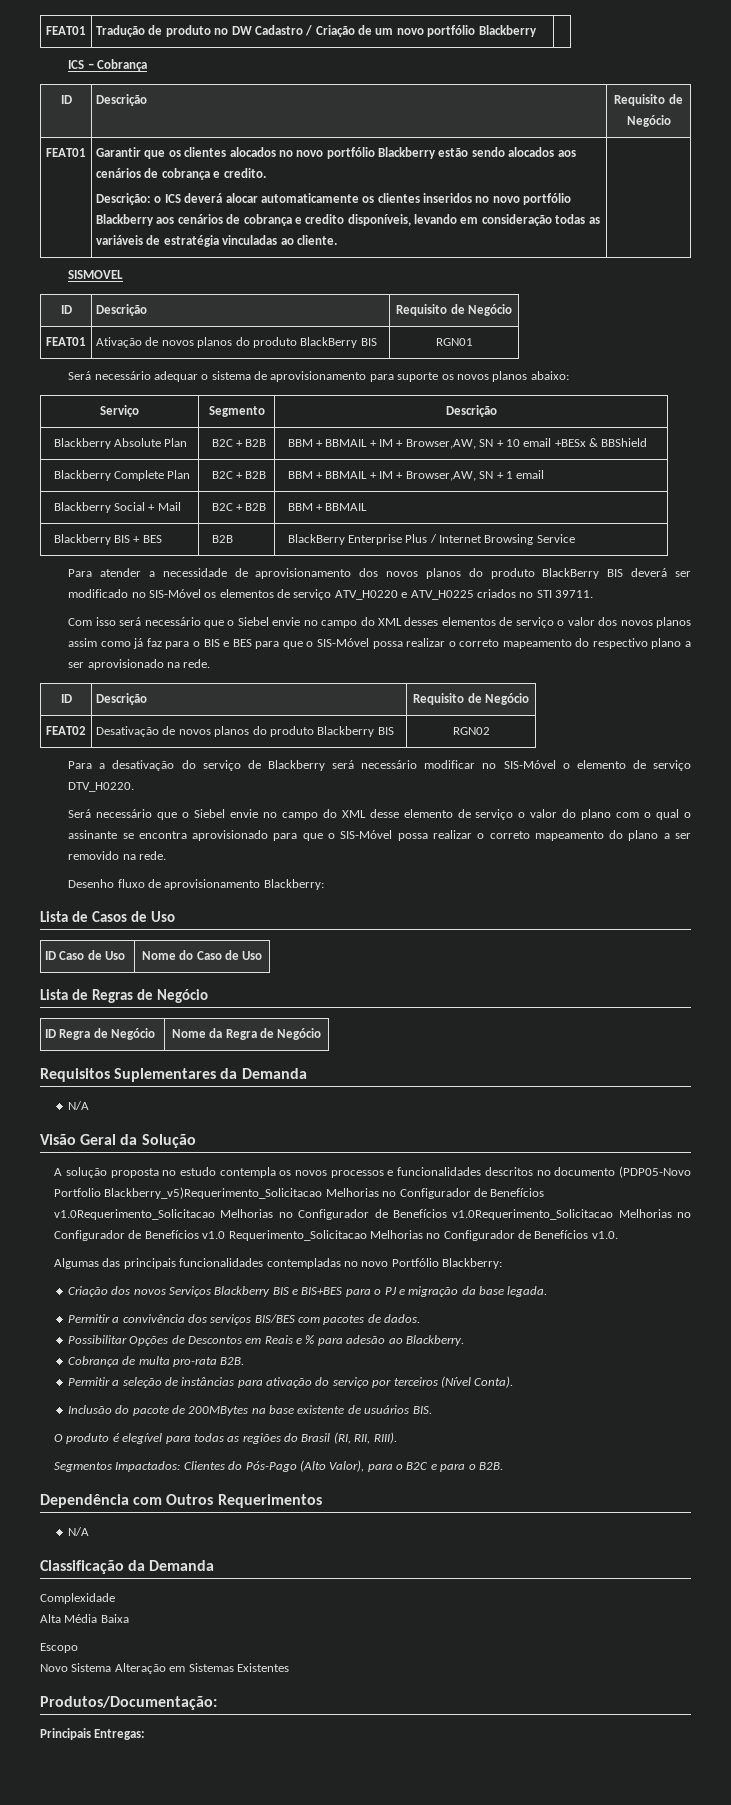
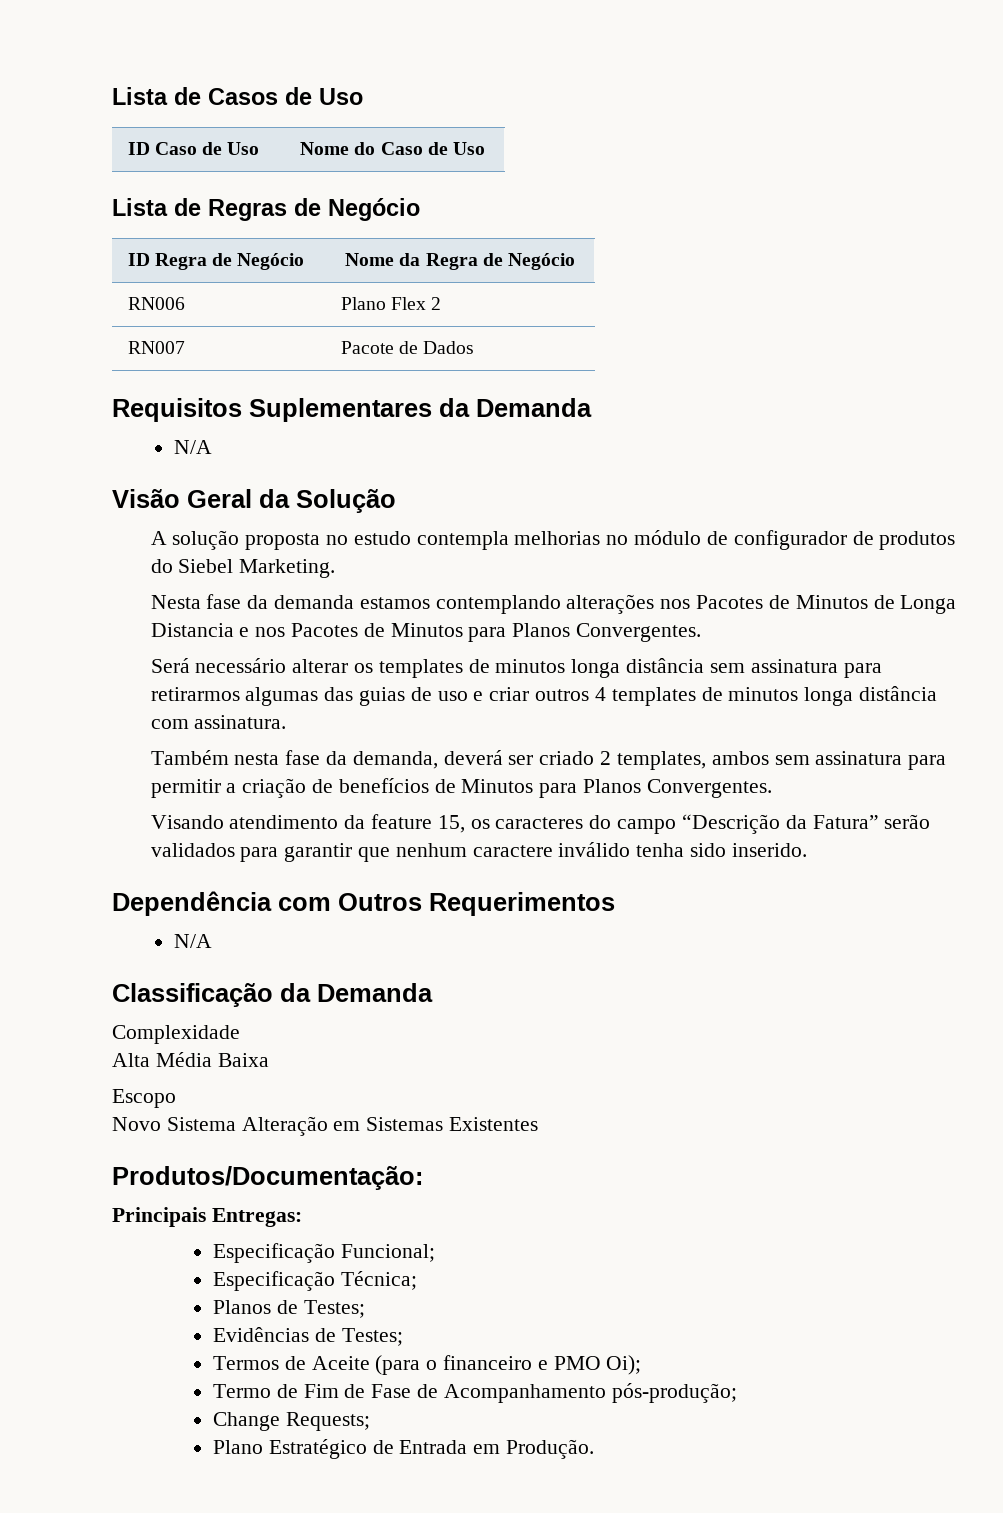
- FEAT01 | Tradução de produto no DW Cadastro / Criação de um novo portfólio Blackberry |
- ICS – Cobrança
- ID | Descrição | Requisito de Negócio
- FEAT01 | Garantir que os clientes alocados no novo portfólio Blackberry estão sendo alocados aos cenários de cobrança e credito.
- Descrição: o ICS deverá alocar automaticamente os clientes inseridos no novo portfólio Blackberry aos cenários de cobrança e credito disponíveis, levando em consideração todas as variáveis de estratégia vinculadas ao cliente. |
- SISMOVEL
- ID | Descrição | Requisito de Negócio
- FEAT01 | Ativação de novos planos do produto BlackBerry BIS | RGN01
- Será necessário adequar o sistema de aprovisionamento para suporte os novos planos abaixo:
- Serviço | Segmento | Descrição
- Blackberry Absolute Plan | B2C + B2B | BBM + BBMAIL + IM + Browser,AW, SN + 10 email +BESx & BBShield
- Blackberry Complete Plan | B2C + B2B | BBM + BBMAIL + IM + Browser,AW, SN + 1 email
- Blackberry Social + Mail | B2C + B2B | BBM + BBMAIL
- Blackberry BIS + BES | B2B | BlackBerry Enterprise Plus / Internet Browsing Service
- Para atender a necessidade de aprovisionamento dos novos planos do produto BlackBerry BIS deverá ser modificado no SIS-Móvel os elementos de serviço ATV_H0220 e ATV_H0225 criados no STI 39711.
- Com isso será necessário que o Siebel envie no campo do XML desses elementos de serviço o valor dos novos planos assim como já faz para o BIS e BES para que o SIS-Móvel possa realizar o correto mapeamento do respectivo plano a ser aprovisionado na rede.
- ID | Descrição | Requisito de Negócio
- FEAT02 | Desativação de novos planos do produto Blackberry BIS | RGN02
- Para a desativação do serviço de Blackberry será necessário modificar no SIS-Móvel o elemento de serviço DTV_H0220.
- Será necessário que o Siebel envie no campo do XML desse elemento de serviço o valor do plano com o qual o assinante se encontra aprovisionado para que o SIS-Móvel possa realizar o correto mapeamento do plano a ser removido na rede.
- Desenho fluxo de aprovisionamento Blackberry:
+ RN006 | Plano Flex 2
+ RN007 | Pacote de Dados
- A solução proposta no estudo contempla os novos processos e funcionalidades descritos no documento (PDP05-Novo Portfolio Blackberry_v5)Requerimento_Solicitacao Melhorias no Configurador de Benefícios v1.0Requerimento_Solicitacao Melhorias no Configurador de Benefícios v1.0Requerimento_Solicitacao Melhorias no Configurador de Benefícios v1.0 Requerimento_Solicitacao Melhorias no Configurador de Benefícios v1.0.
- Algumas das principais funcionalidades contempladas no novo Portfólio Blackberry:
- Criação dos novos Serviços Blackberry BIS e BIS+BES para o PJ e migração da base legada.
- Permitir a convivência dos serviços BIS/BES com pacotes de dados.
- Possibilitar Opções de Descontos em Reais e % para adesão ao Blackberry.
- Cobrança de multa pro-rata B2B.
- Permitir a seleção de instâncias para ativação do serviço por terceiros (Nível Conta).
- Inclusão do pacote de 200MBytes na base existente de usuários BIS.
- O produto é elegível para todas as regiões do Brasil (RI, RII, RIII).
- Segmentos Impactados: Clientes do Pós-Pago (Alto Valor), para o B2C e para o B2B.
+ A solução proposta no estudo contempla melhorias no módulo de configurador de produtos do Siebel Marketing.
+ Nesta fase da demanda estamos contemplando alterações nos Pacotes de Minutos de Longa Distancia e nos Pacotes de Minutos para Planos Convergentes.
+ Será necessário alterar os templates de minutos longa distância sem assinatura para retirarmos algumas das guias de uso e criar outros 4 templates de minutos longa distância com assinatura.
+ Também nesta fase da demanda, deverá ser criado 2 templates, ambos sem assinatura para permitir a criação de benefícios de Minutos para Planos Convergentes.
+ Visando atendimento da feature 15, os caracteres do campo “Descrição da Fatura” serão validados para garantir que nenhum caractere inválido tenha sido inserido.
+ Especificação Funcional;
+ Especificação Técnica;
+ Planos de Testes;
+ Evidências de Testes;
+ Termos de Aceite (para o financeiro e PMO Oi);
+ Termo de Fim de Fase de Acompanhamento pós-produção;
+ Change Requests;
+ Plano Estratégico de Entrada em Produção.

